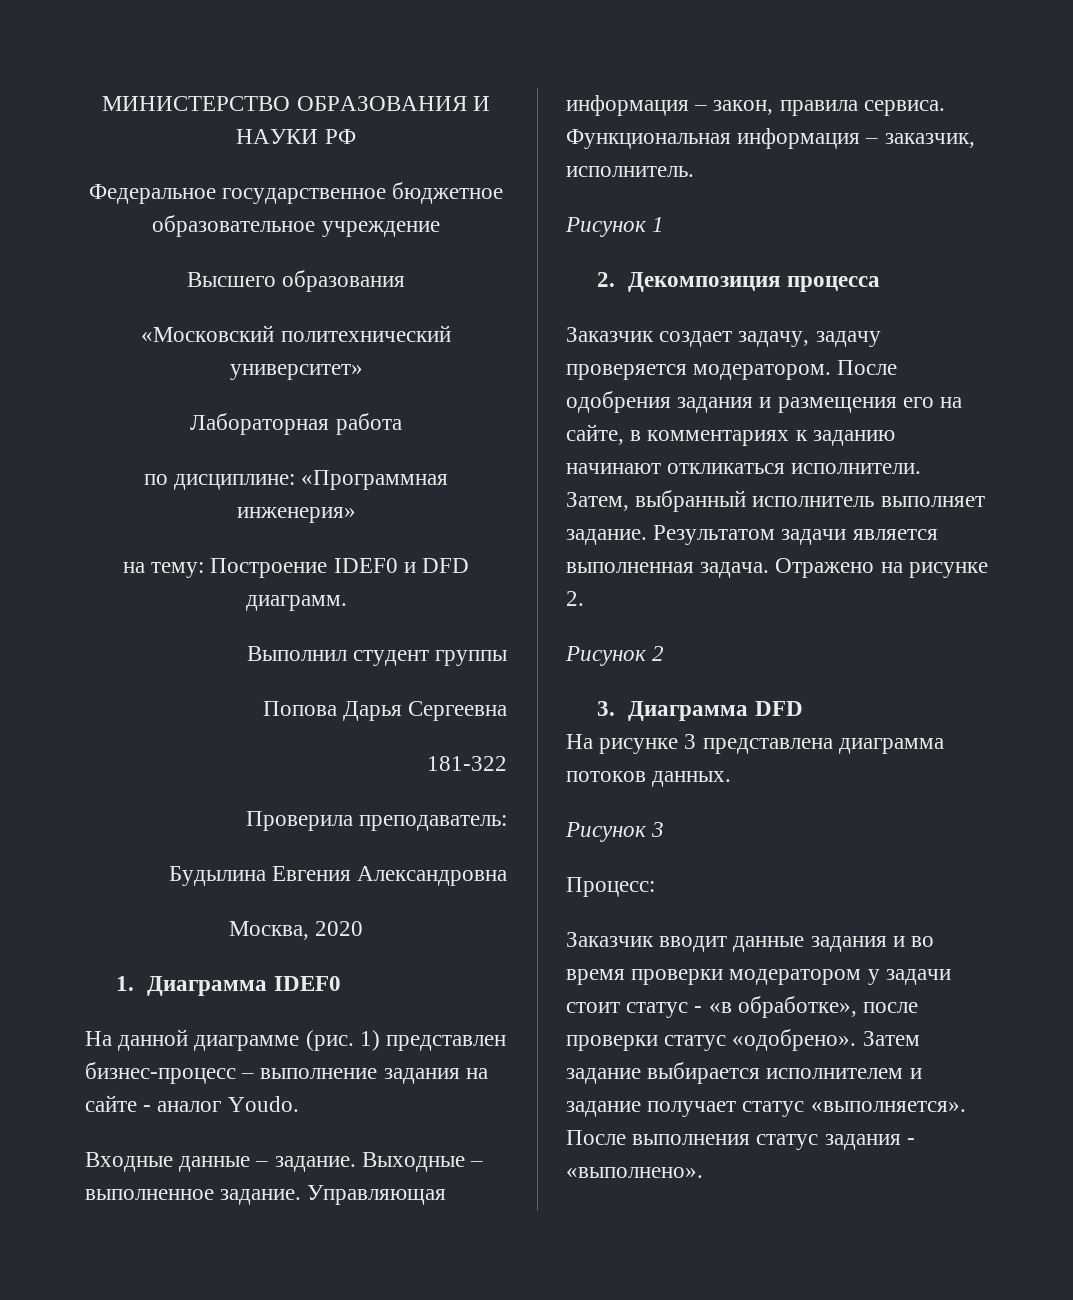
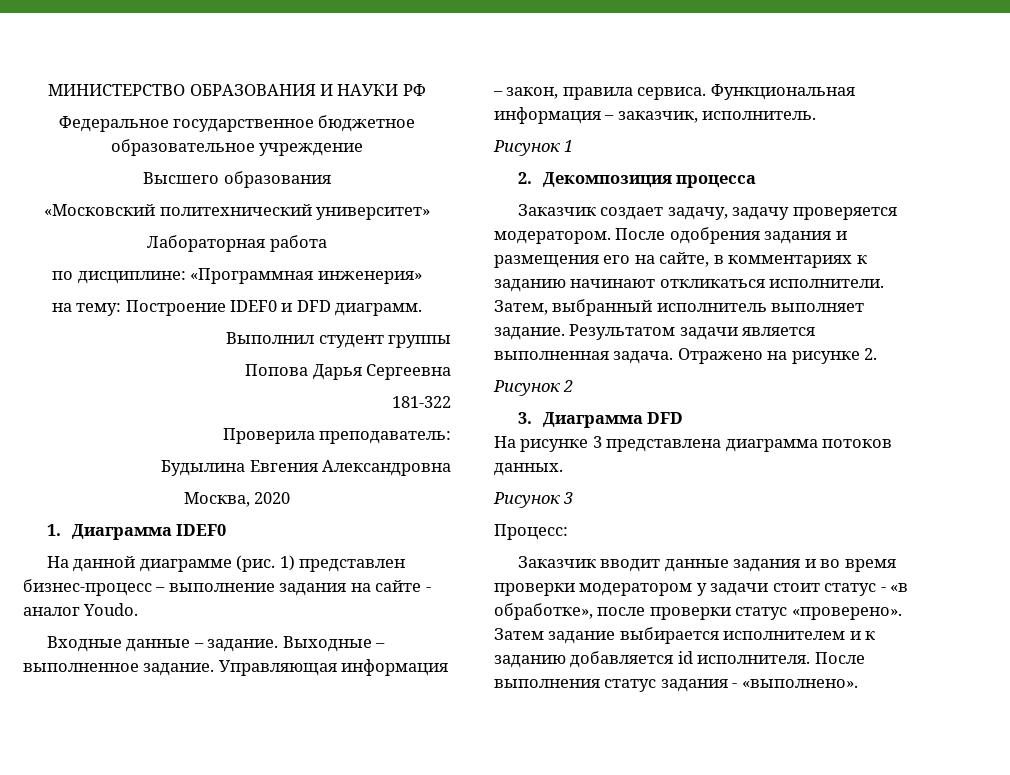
- Заказчик вводит данные задания и во время проверки модератором у задачи стоит статус - «в обработке», после проверки статус «одобрено».
+ Заказчик вводит данные задания и во время проверки модератором у задачи стоит статус - «в обработке», после проверки статус «проверено».
- Затем задание выбирается исполнителем и задание получает статус «выполняется».
+ Затем задание выбирается исполнителем и к заданию добавляется id исполнителя.

